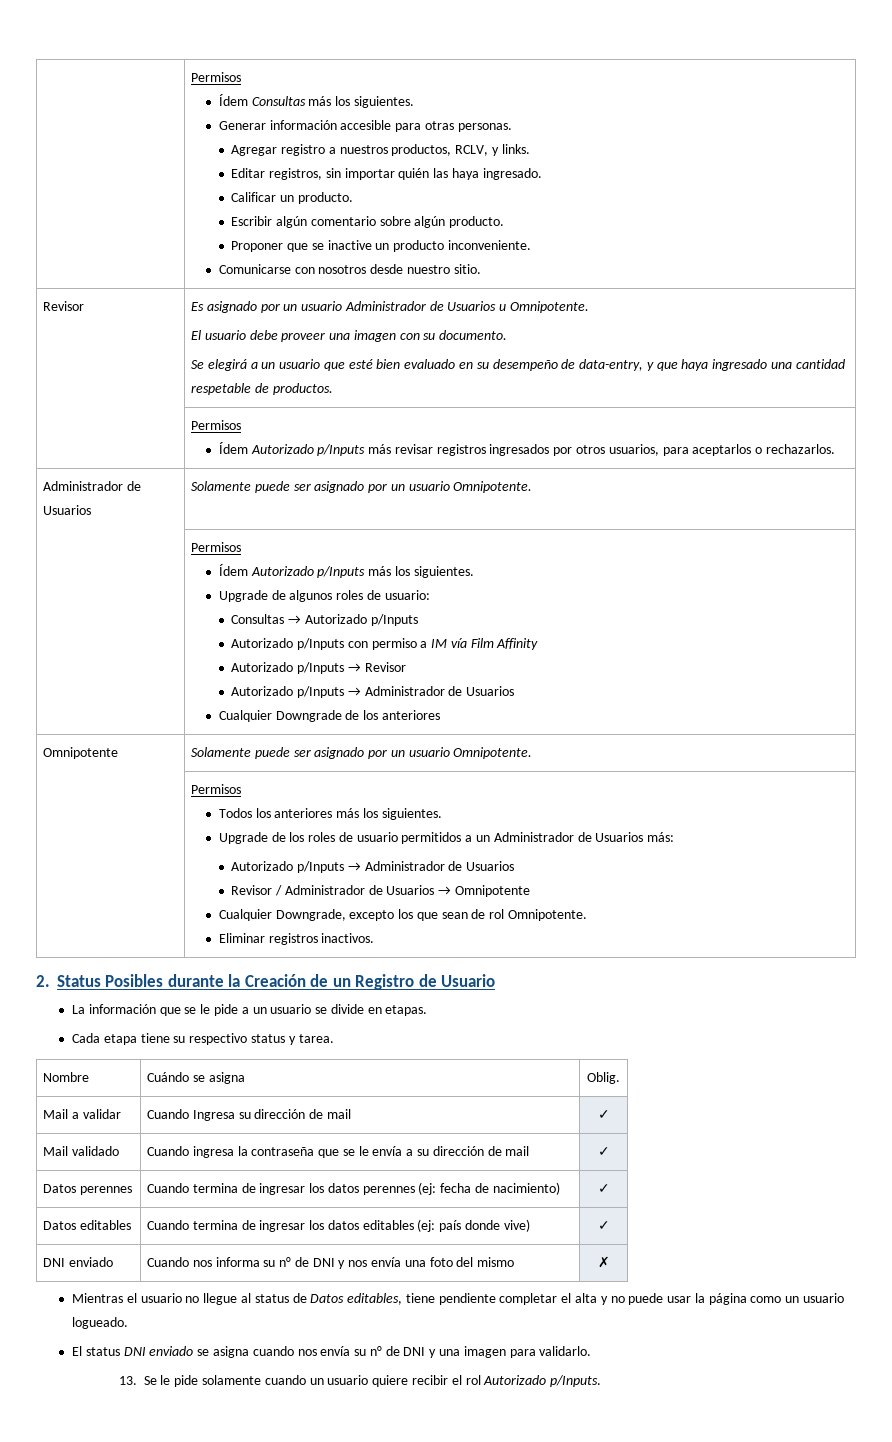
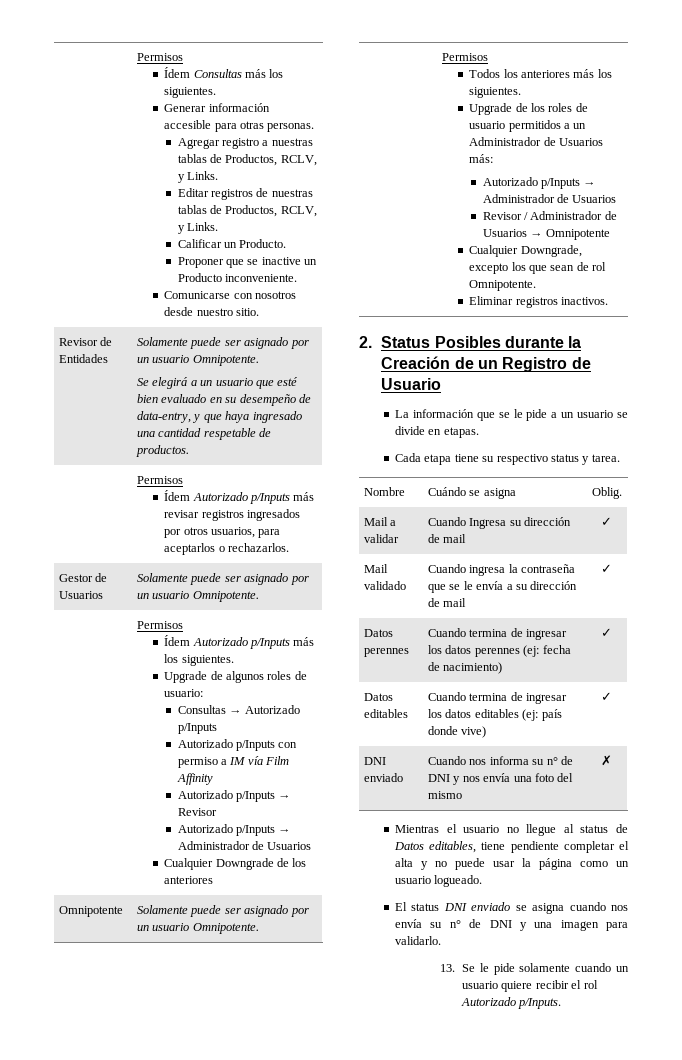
- Agregar registro a nuestros productos, RCLV, y links.
+ Agregar registro a nuestras tablas de Productos, RCLV, y Links.
- Editar registros, sin importar quién las haya ingresado.
- Calificar un producto.
- Escribir algún comentario sobre algún producto.
+ Editar registros de nuestras tablas de Productos, RCLV, y Links.
+ Calificar un Producto.
- Proponer que se inactive un producto inconveniente.
+ Proponer que se inactive un Producto inconveniente.
- Revisor | Es asignado por un usuario Administrador de Usuarios u Omnipotente.
- El usuario debe proveer una imagen con su documento.
+ Revisor de Entidades | Solamente puede ser asignado por un usuario Omnipotente.
- Administrador de Usuarios | Solamente puede ser asignado por un usuario Omnipotente.
+ Gestor de Usuarios | Solamente puede ser asignado por un usuario Omnipotente.

